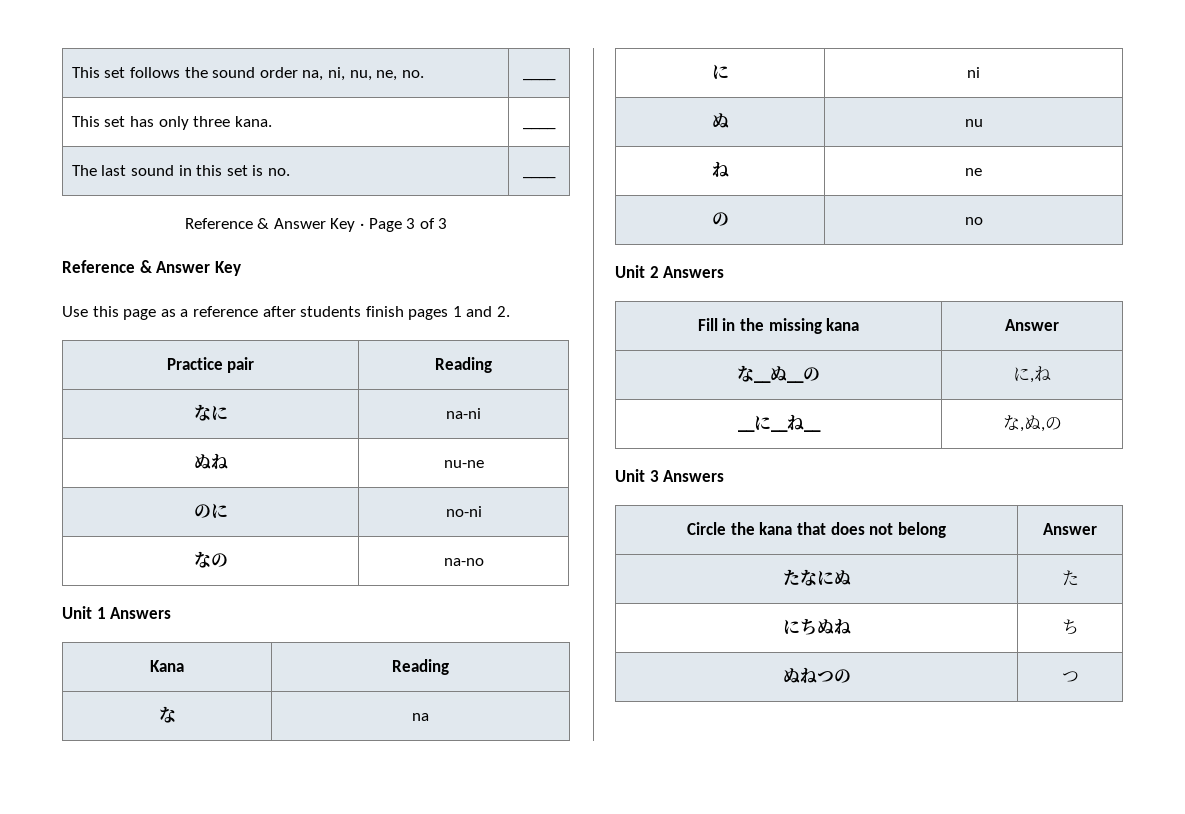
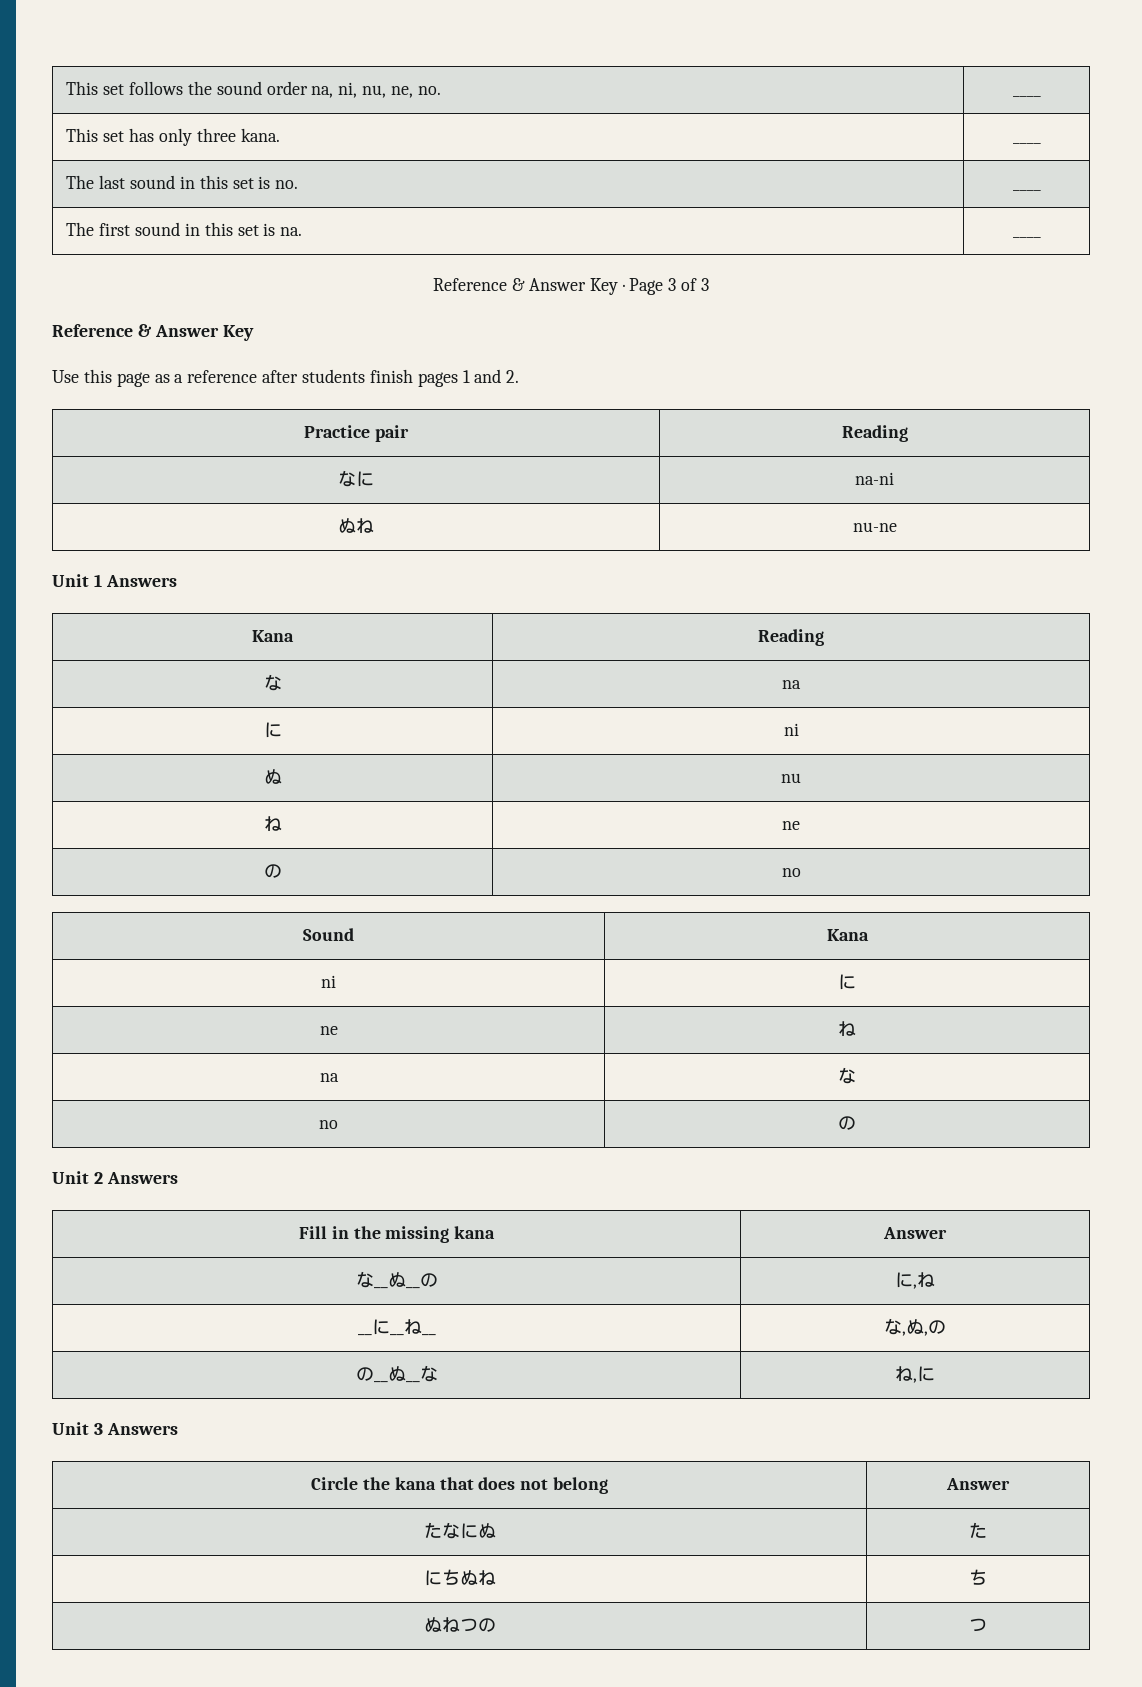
+ The first sound in this set is na. | ____
- のに | no-ni
- なの | na-no
+ Sound | Kana
+ ni | に
+ ne | ね
+ na | な
+ no | の
+ の__ぬ__な | ね,に

